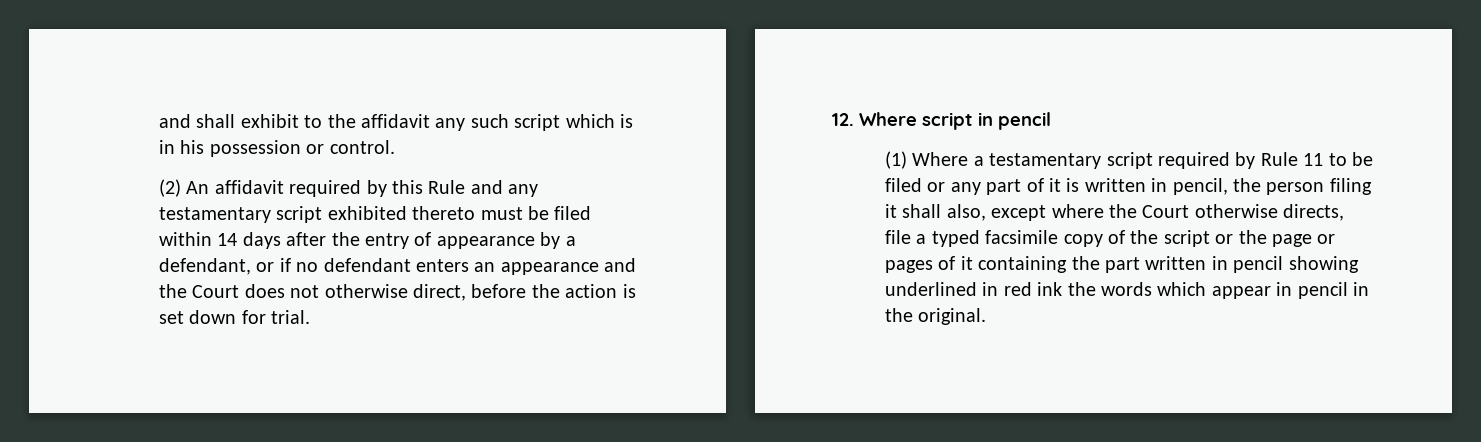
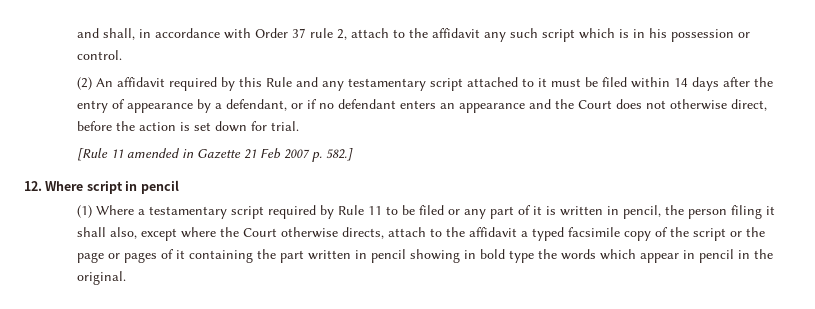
- and shall exhibit to the affidavit any such script which is in his possession or control.
+ and shall, in accordance with Order 37 rule 2, attach to the affidavit any such script which is in his possession or control.
- (2) An affidavit required by this Rule and any testamentary script exhibited thereto must be filed within 14 days after the entry of appearance by a defendant, or if no defendant enters an appearance and the Court does not otherwise direct, before the action is set down for trial.
+ (2) An affidavit required by this Rule and any testamentary script attached to it must be filed within 14 days after the entry of appearance by a defendant, or if no defendant enters an appearance and the Court does not otherwise direct, before the action is set down for trial.
+ [Rule 11 amended in Gazette 21 Feb 2007 p. 582.]
- (1) Where a testamentary script required by Rule 11 to be filed or any part of it is written in pencil, the person filing it shall also, except where the Court otherwise directs, file a typed facsimile copy of the script or the page or pages of it containing the part written in pencil showing underlined in red ink the words which appear in pencil in the original.
+ (1) Where a testamentary script required by Rule 11 to be filed or any part of it is written in pencil, the person filing it shall also, except where the Court otherwise directs, attach to the affidavit a typed facsimile copy of the script or the page or pages of it containing the part written in pencil showing in bold type the words which appear in pencil in the original.

